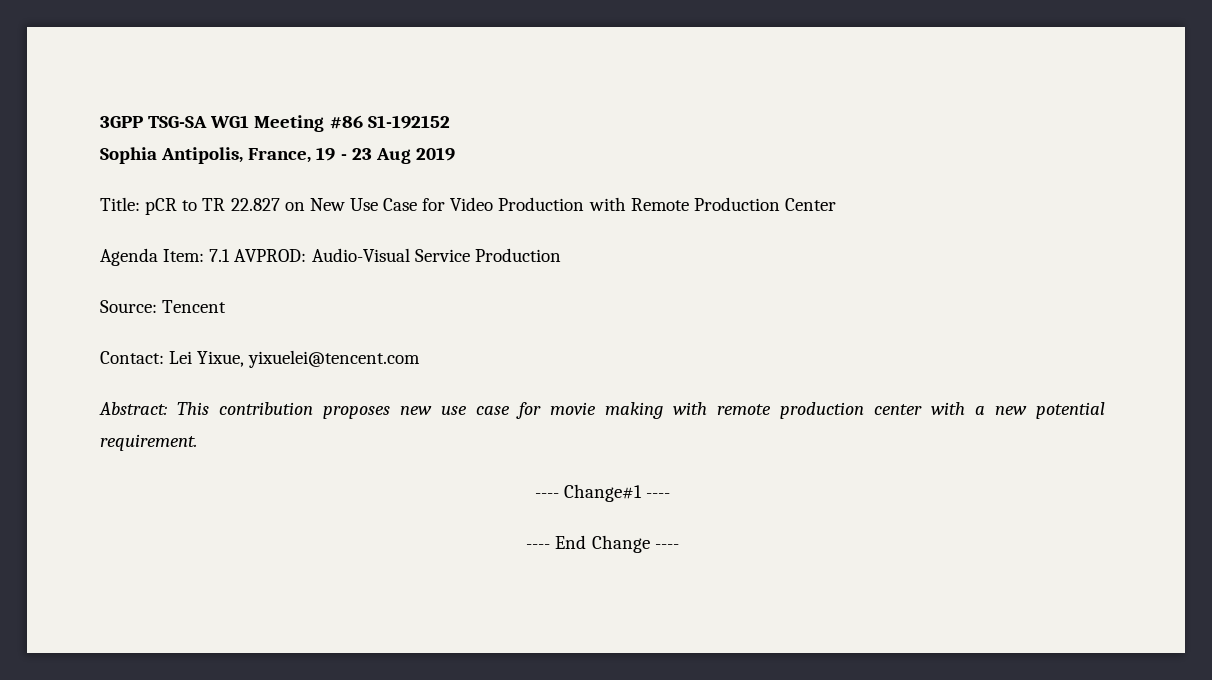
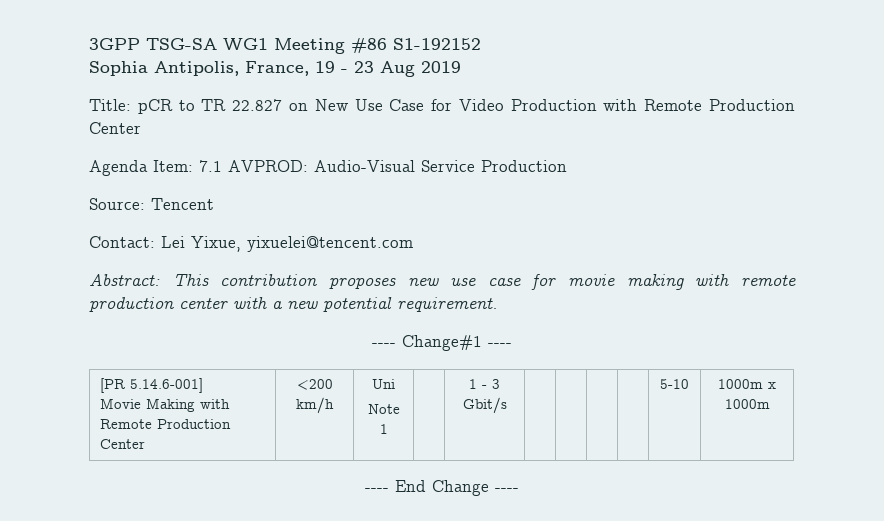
+ [PR 5.14.6-001]
+ Movie Making with Remote Production Center | <200 km/h | Uni
+ Note 1 | | 1 - 3 Gbit/s | | | | | 5-10 | 1000m x 1000m

